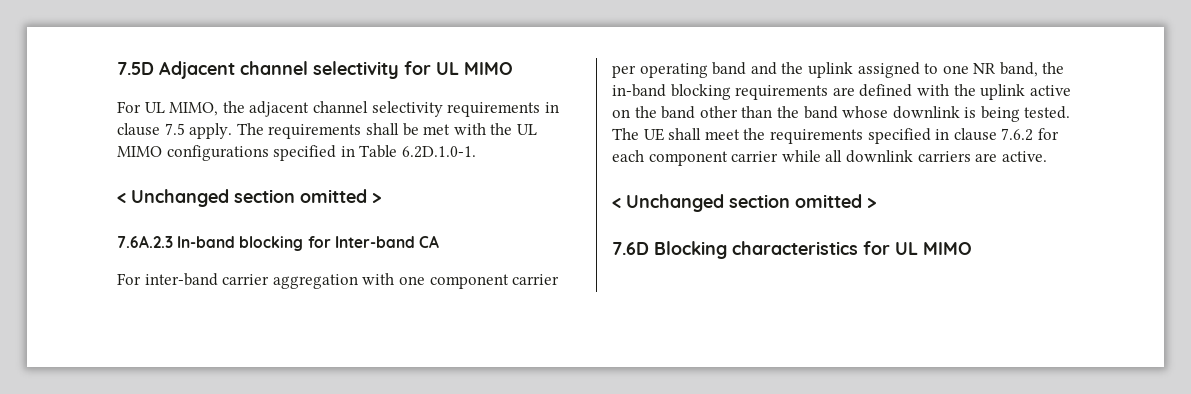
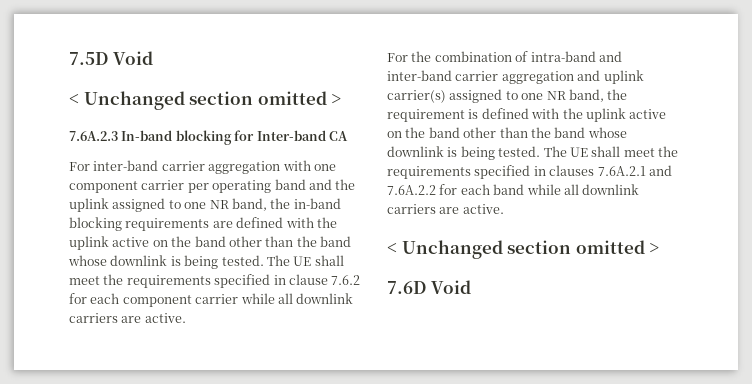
- 7.5D Adjacent channel selectivity for UL MIMO
- For UL MIMO, the adjacent channel selectivity requirements in clause 7.5 apply. The requirements shall be met with the UL MIMO configurations specified in Table 6.2D.1.0-1.
+ 7.5D Void
+ For the combination of intra-band and inter-band carrier aggregation and uplink carrier(s) assigned to one NR band, the requirement is defined with the uplink active on the band other than the band whose downlink is being tested. The UE shall meet the requirements specified in clauses 7.6A.2.1 and 7.6A.2.2 for each band while all downlink carriers are active.
- 7.6D Blocking characteristics for UL MIMO
+ 7.6D Void

